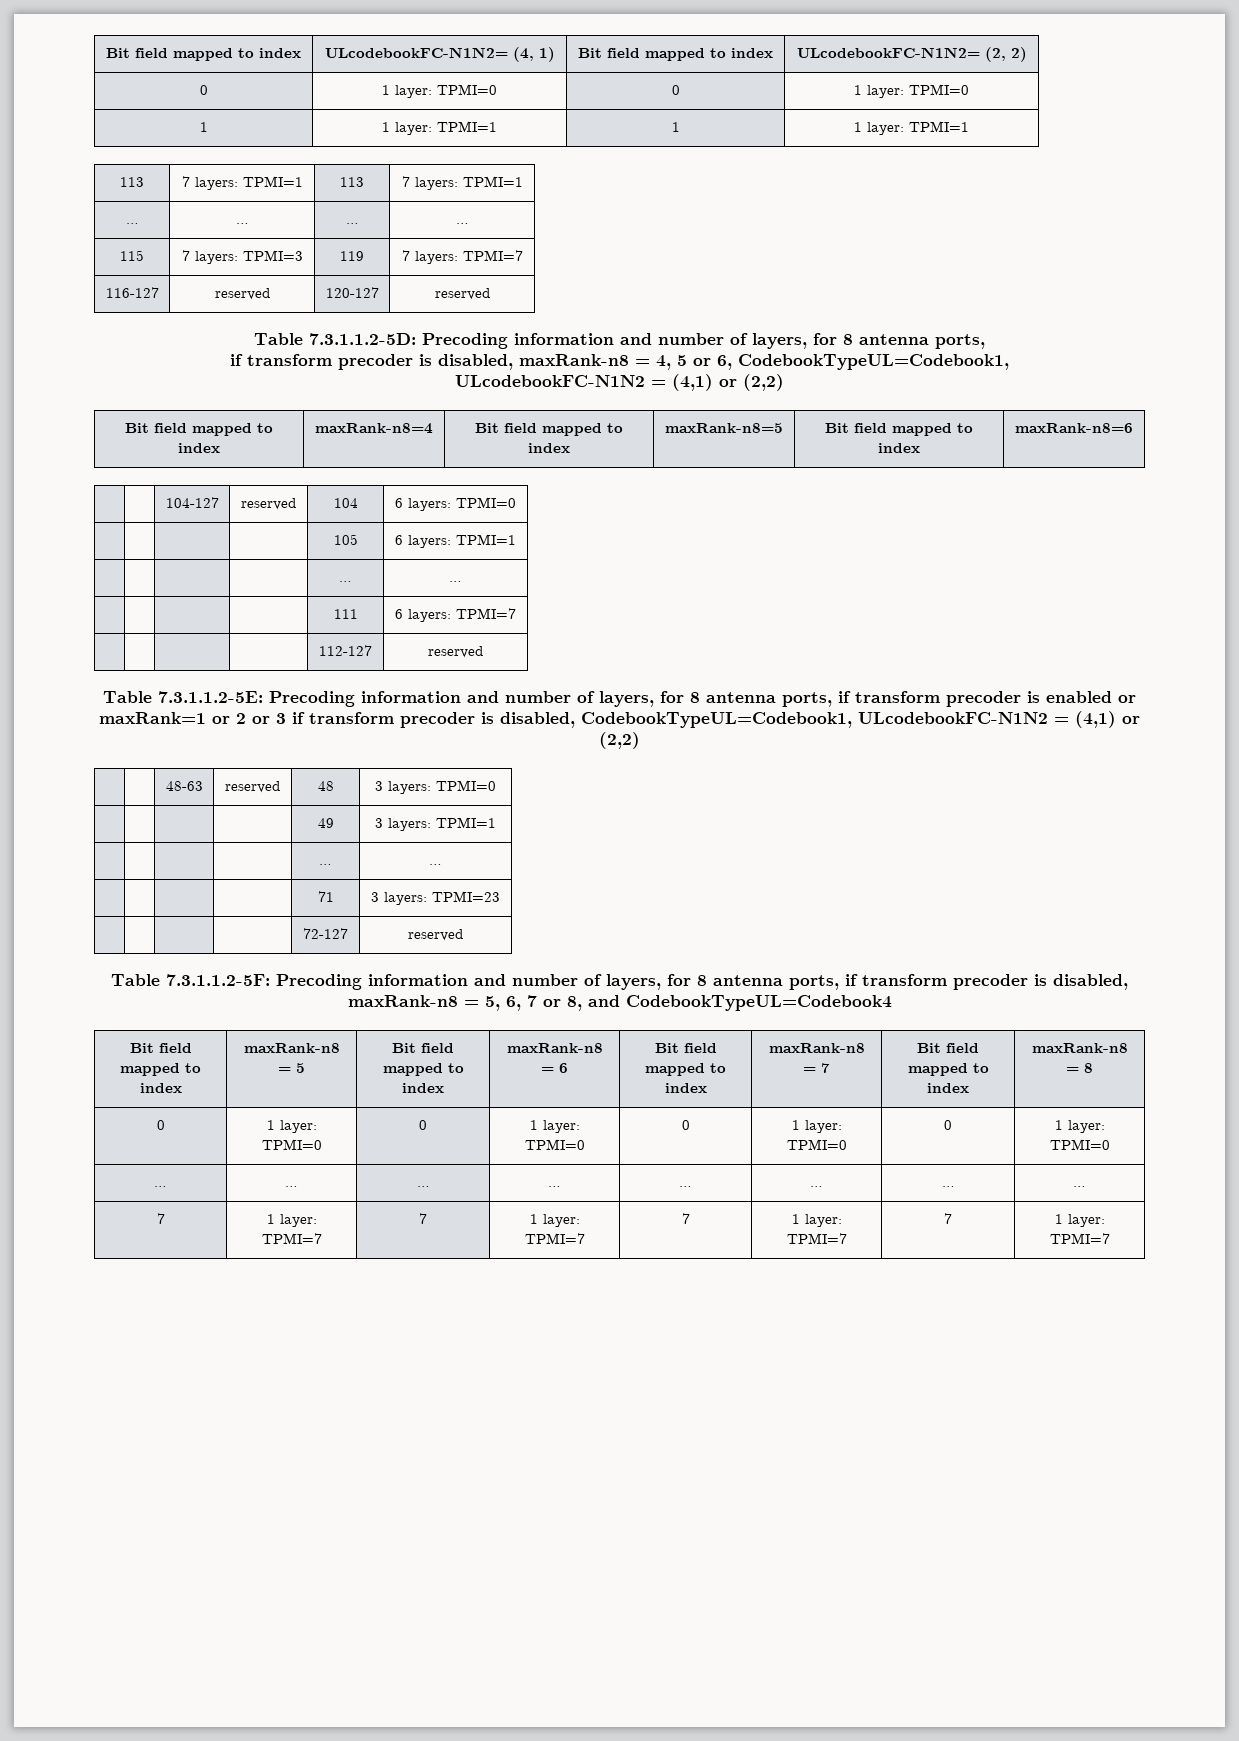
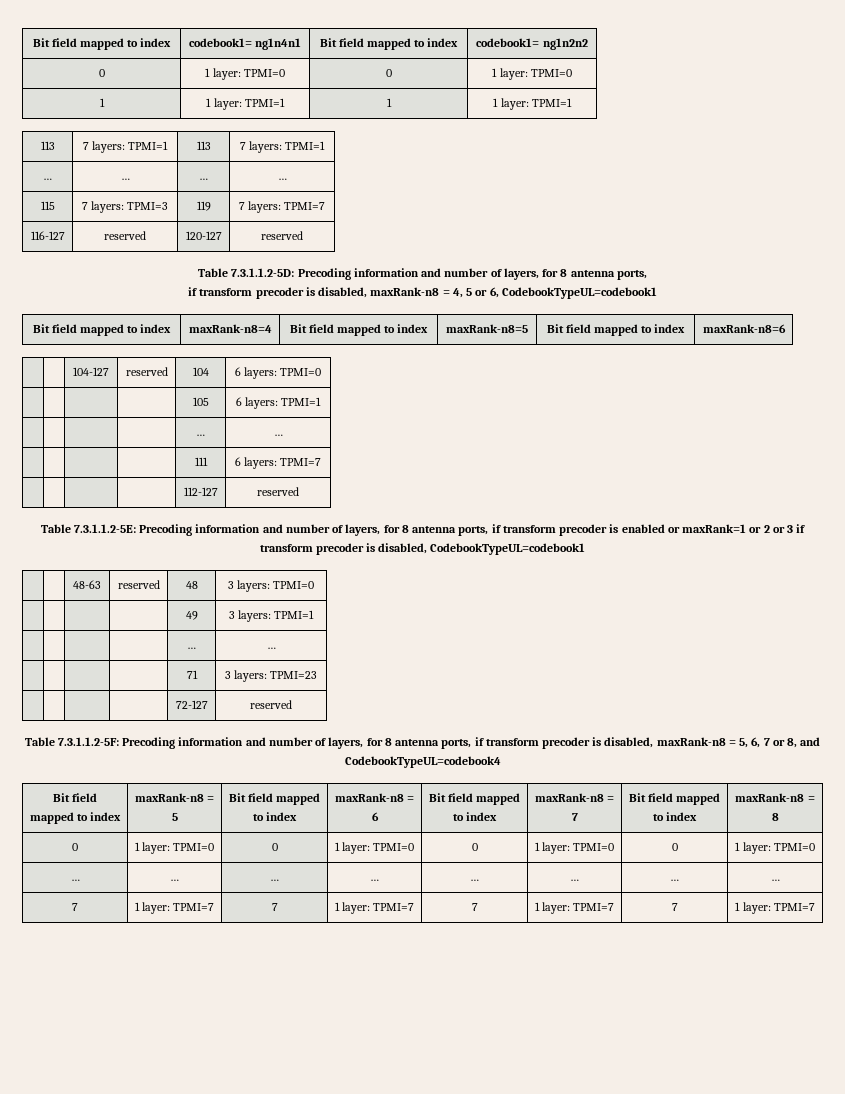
- Bit field mapped to index | ULcodebookFC-N1N2= (4, 1) | Bit field mapped to index | ULcodebookFC-N1N2= (2, 2)
+ Bit field mapped to index | codebook1= ng1n4n1 | Bit field mapped to index | codebook1= ng1n2n2
- if transform precoder is disabled, maxRank-n8 = 4, 5 or 6, CodebookTypeUL=Codebook1,
- ULcodebookFC-N1N2 = (4,1) or (2,2)
+ if transform precoder is disabled, maxRank-n8 = 4, 5 or 6, CodebookTypeUL=codebook1
- Table 7.3.1.1.2-5E: Precoding information and number of layers, for 8 antenna ports, if transform precoder is enabled or maxRank=1 or 2 or 3 if transform precoder is disabled, CodebookTypeUL=Codebook1, ULcodebookFC-N1N2 = (4,1) or (2,2)
+ Table 7.3.1.1.2-5E: Precoding information and number of layers, for 8 antenna ports, if transform precoder is enabled or maxRank=1 or 2 or 3 if transform precoder is disabled, CodebookTypeUL=codebook1
- Table 7.3.1.1.2-5F: Precoding information and number of layers, for 8 antenna ports, if transform precoder is disabled, maxRank-n8 = 5, 6, 7 or 8, and CodebookTypeUL=Codebook4
+ Table 7.3.1.1.2-5F: Precoding information and number of layers, for 8 antenna ports, if transform precoder is disabled, maxRank-n8 = 5, 6, 7 or 8, and CodebookTypeUL=codebook4

